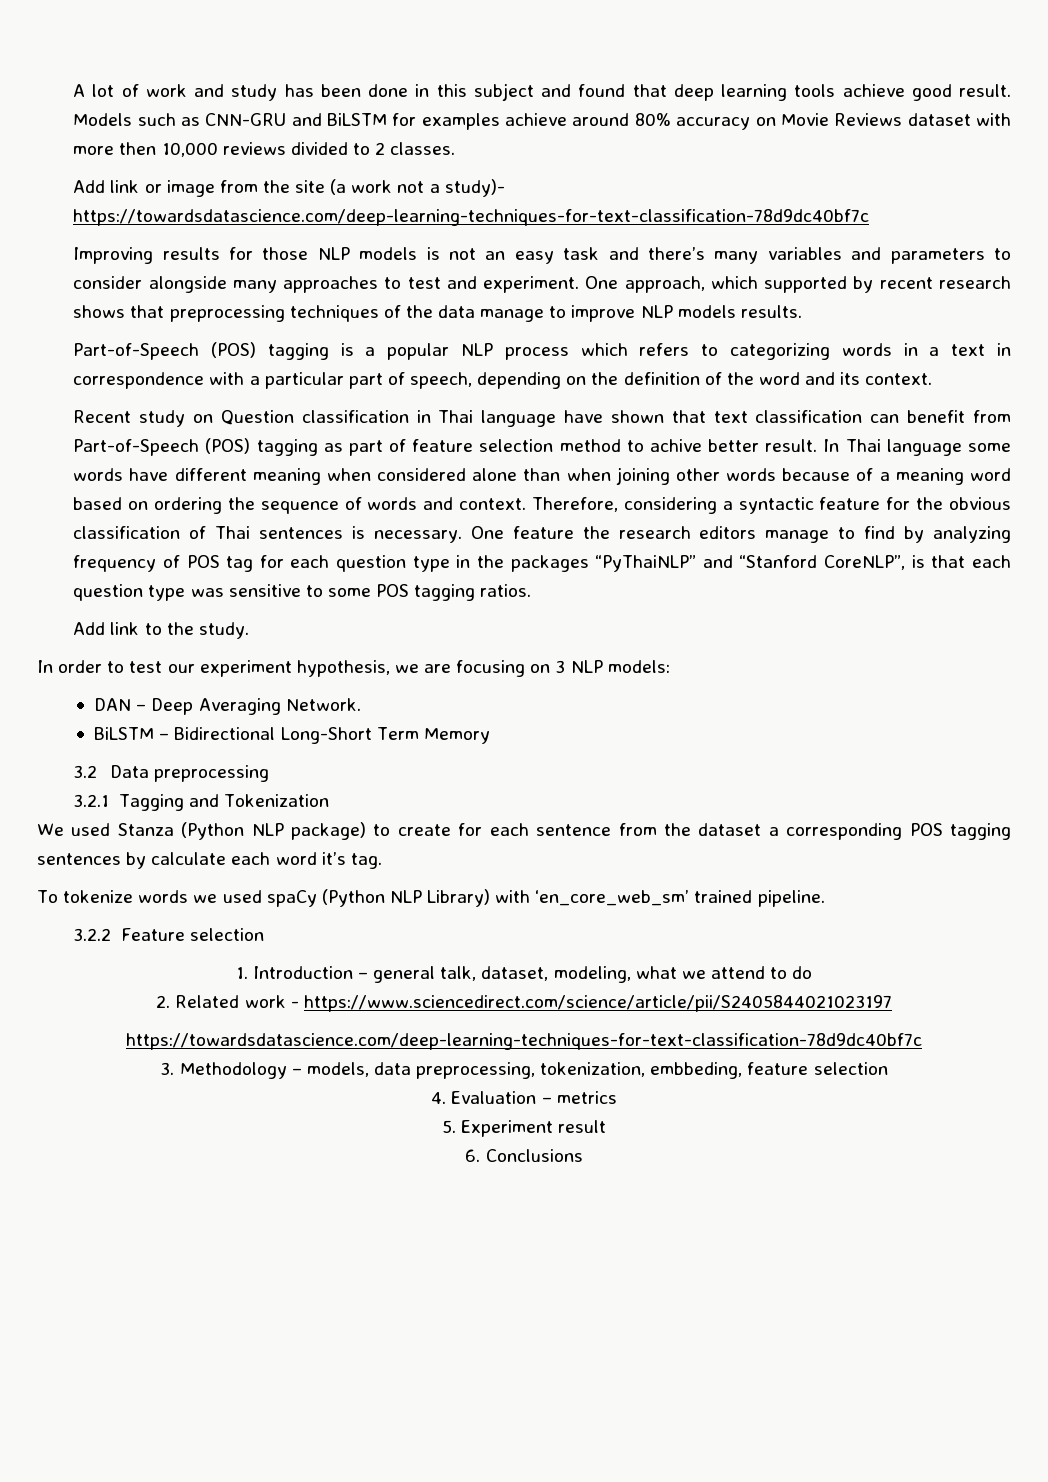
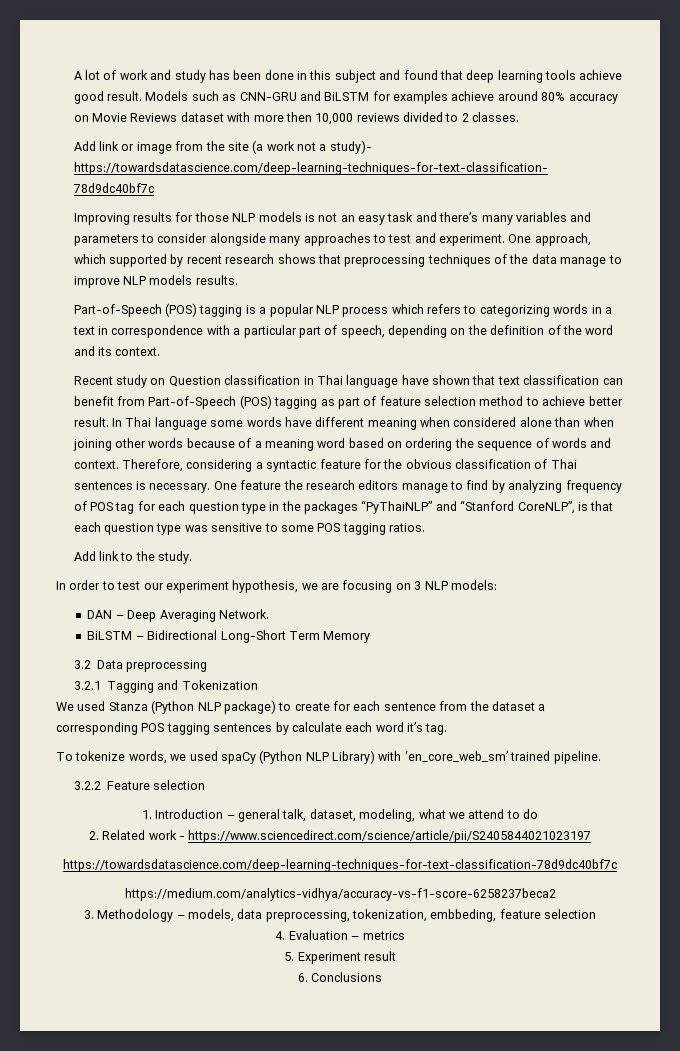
- Recent study on Question classification in Thai language have shown that text classification can benefit from Part-of-Speech (POS) tagging as part of feature selection method to achive better result.
+ Recent study on Question classification in Thai language have shown that text classification can benefit from Part-of-Speech (POS) tagging as part of feature selection method to achieve better result.
- To tokenize words we used spaCy (Python NLP Library) with ‘en_core_web_sm’ trained pipeline.
+ To tokenize words, we used spaCy (Python NLP Library) with ‘en_core_web_sm’ trained pipeline.
+ https://medium.com/analytics-vidhya/accuracy-vs-f1-score-6258237beca2

